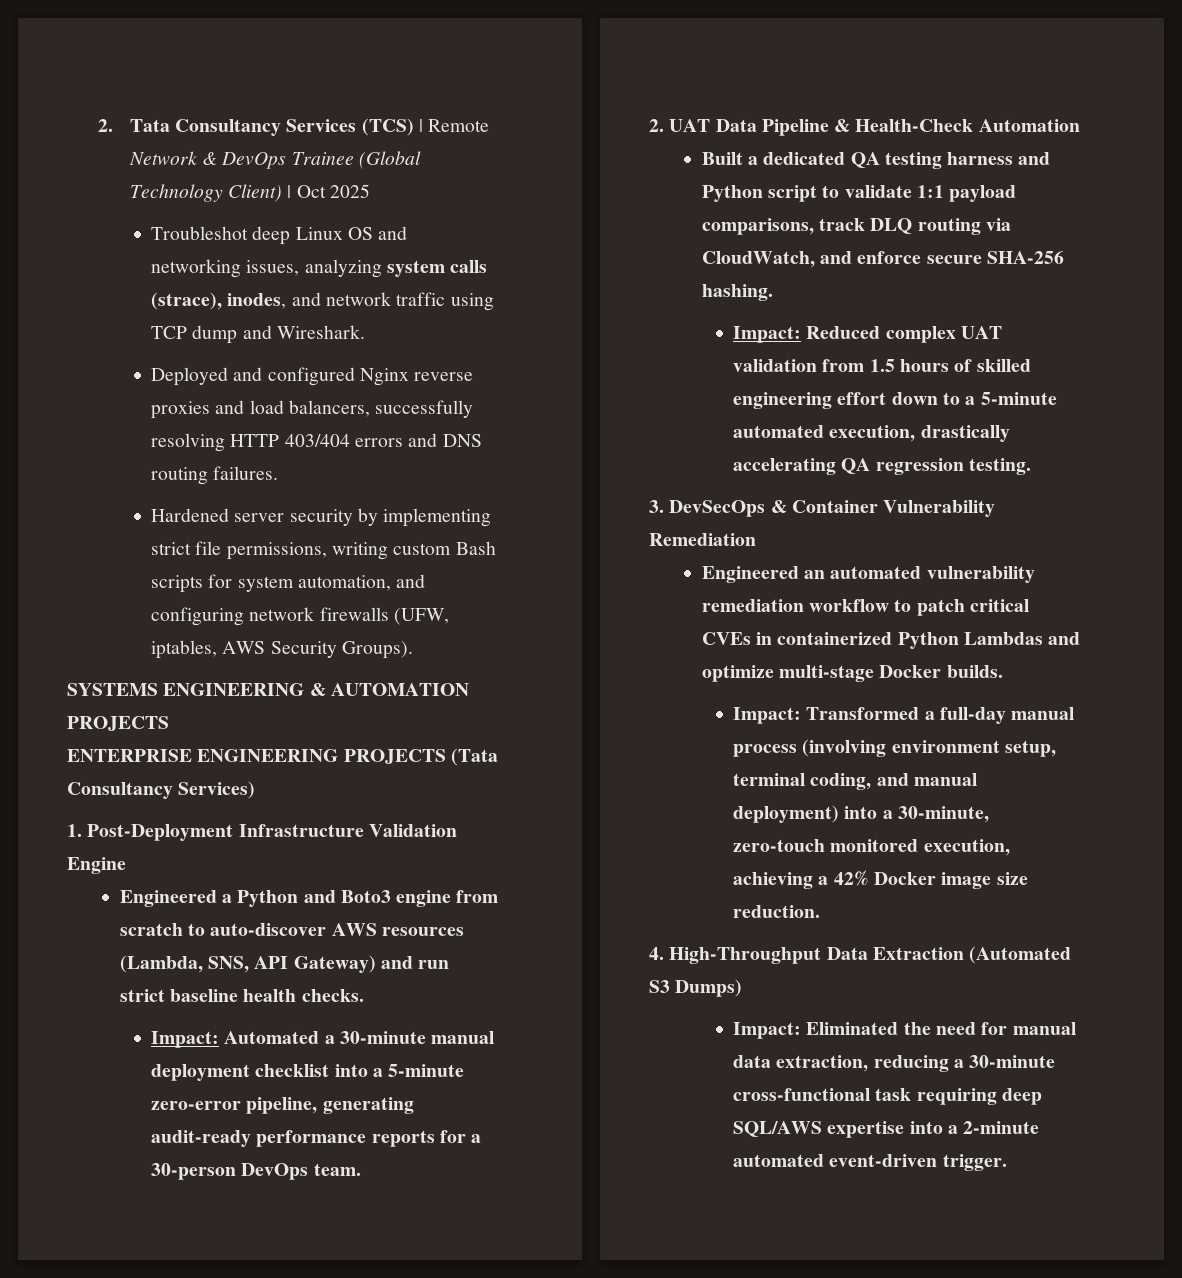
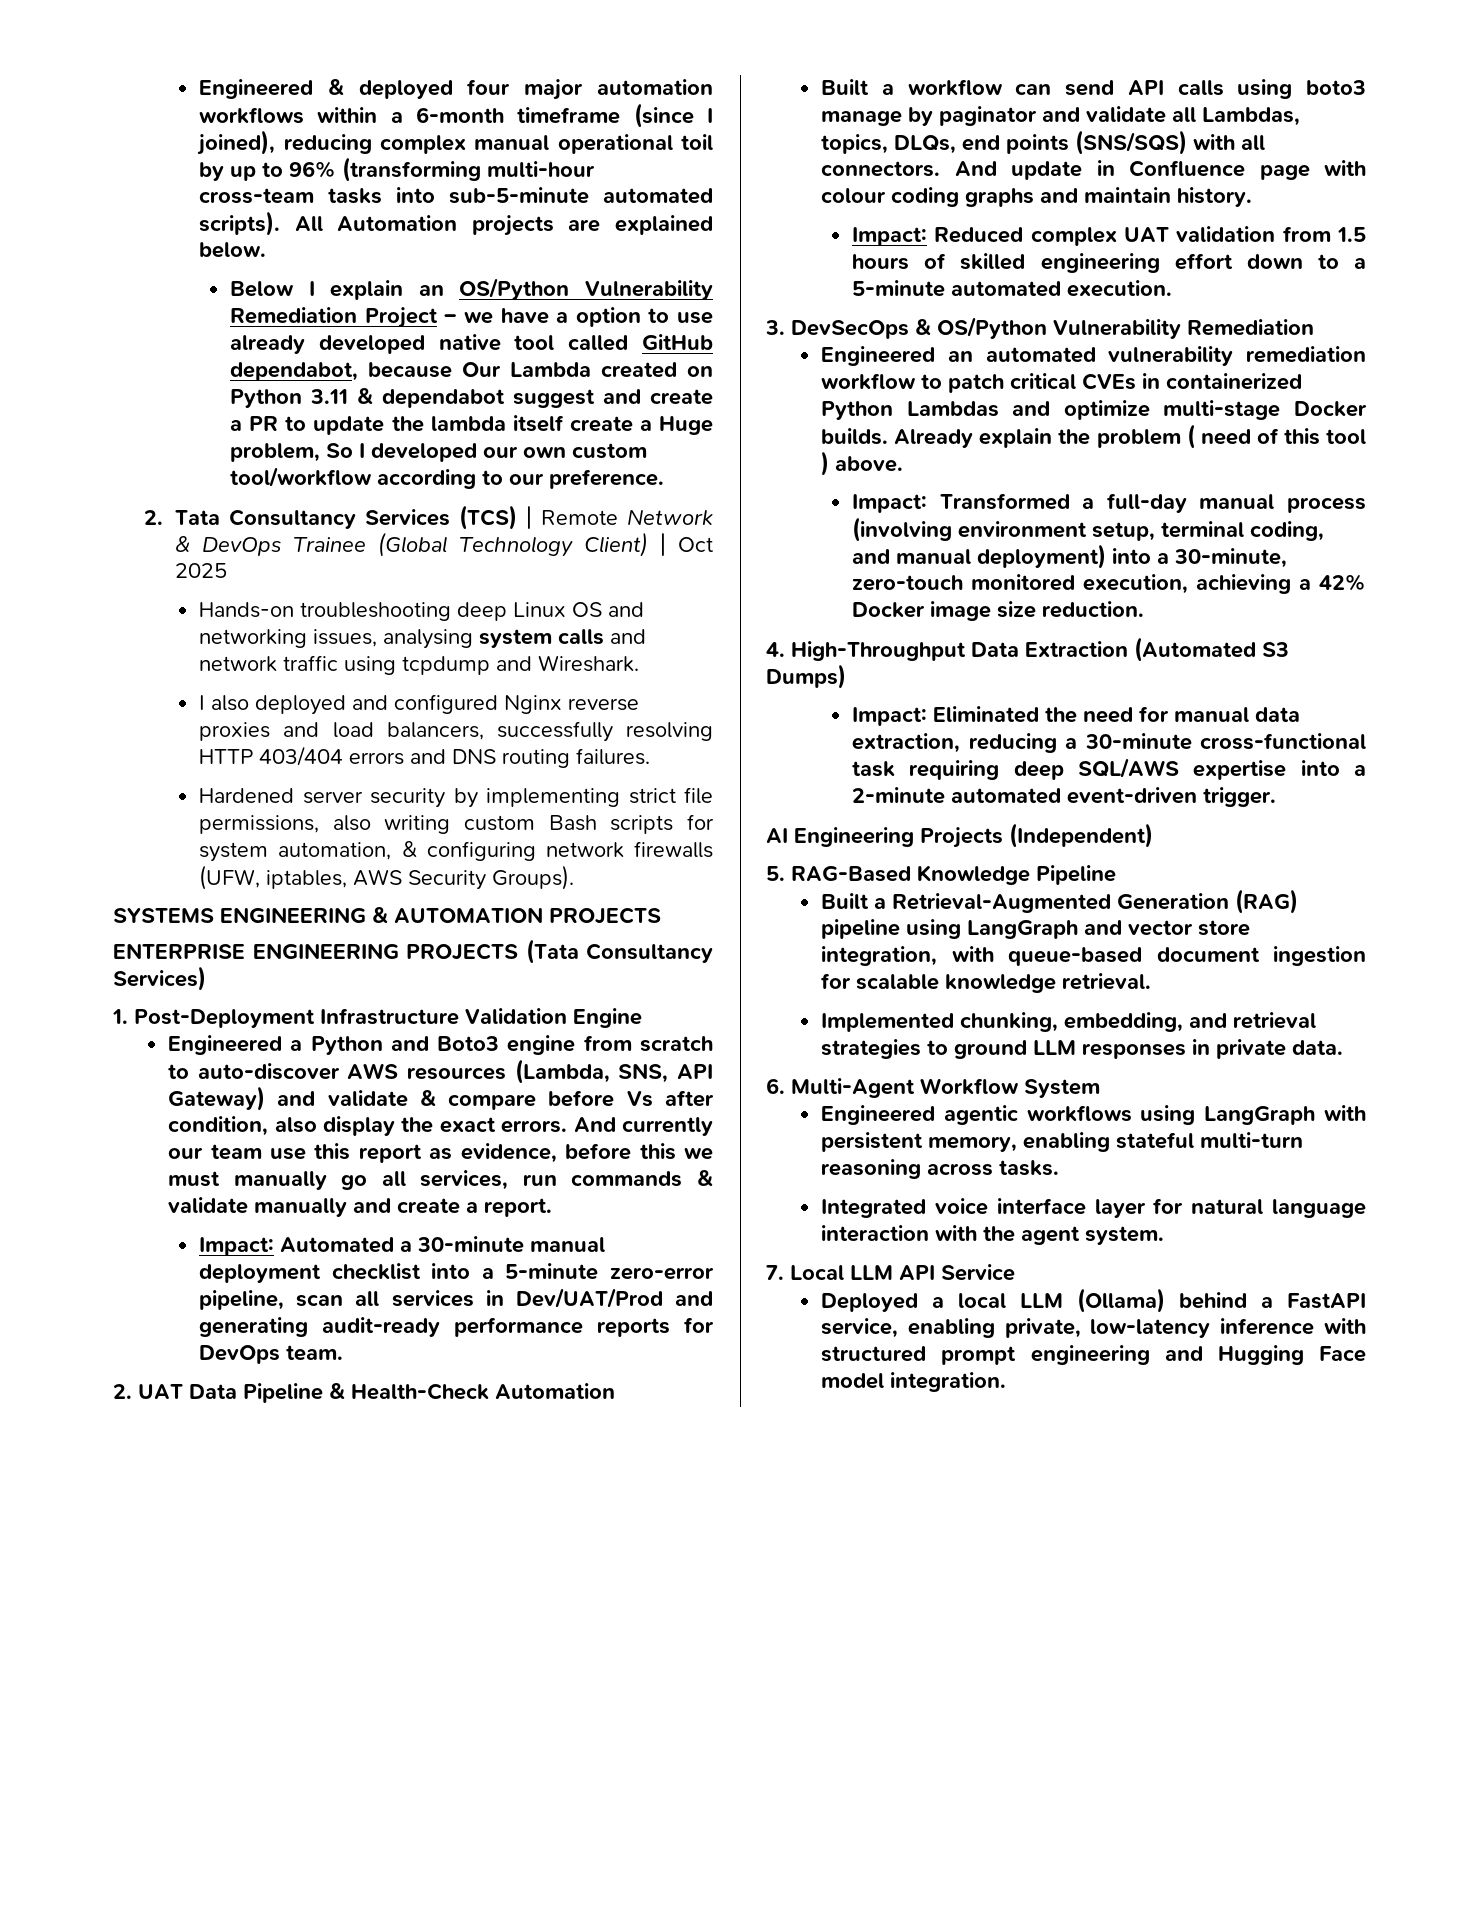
+ Engineered & deployed four major automation workflows within a 6-month timeframe (since I joined), reducing complex manual operational toil by up to 96% (transforming multi-hour cross-team tasks into sub-5-minute automated scripts). All Automation projects are explained below.
+ Below I explain an OS/Python Vulnerability Remediation Project – we have a option to use already developed native tool called GitHub dependabot, because Our Lambda created on Python 3.11 & dependabot suggest and create a PR to update the lambda itself create a Huge problem, So I developed our own custom tool/workflow according to our preference.
- Troubleshot deep Linux OS and networking issues, analyzing system calls (strace), inodes, and network traffic using TCP dump and Wireshark.
+ Hands-on troubleshooting deep Linux OS and networking issues, analysing system calls and network traffic using tcpdump and Wireshark.
- Deployed and configured Nginx reverse proxies and load balancers, successfully resolving HTTP 403/404 errors and DNS routing failures.
+ I also deployed and configured Nginx reverse proxies and load balancers, successfully resolving HTTP 403/404 errors and DNS routing failures.
- Hardened server security by implementing strict file permissions, writing custom Bash scripts for system automation, and configuring network firewalls (UFW, iptables, AWS Security Groups).
+ Hardened server security by implementing strict file permissions, also writing custom Bash scripts for system automation, & configuring network firewalls (UFW, iptables, AWS Security Groups).
- Engineered a Python and Boto3 engine from scratch to auto-discover AWS resources (Lambda, SNS, API Gateway) and run strict baseline health checks.
+ Engineered a Python and Boto3 engine from scratch to auto-discover AWS resources (Lambda, SNS, API Gateway) and validate & compare before Vs after condition, also display the exact errors. And currently our team use this report as evidence, before this we must manually go all services, run commands & validate manually and create a report.
- Impact: Automated a 30-minute manual deployment checklist into a 5-minute zero-error pipeline, generating audit-ready performance reports for a 30-person DevOps team.
+ Impact: Automated a 30-minute manual deployment checklist into a 5-minute zero-error pipeline, scan all services in Dev/UAT/Prod and generating audit-ready performance reports for DevOps team.
- Built a dedicated QA testing harness and Python script to validate 1:1 payload comparisons, track DLQ routing via CloudWatch, and enforce secure SHA-256 hashing.
+ Built a workflow can send API calls using boto3 manage by paginator and validate all Lambdas, topics, DLQs, end points (SNS/SQS) with all connectors. And update in Confluence page with colour coding graphs and maintain history.
- Impact: Reduced complex UAT validation from 1.5 hours of skilled engineering effort down to a 5-minute automated execution, drastically accelerating QA regression testing.
+ Impact: Reduced complex UAT validation from 1.5 hours of skilled engineering effort down to a 5-minute automated execution.
- 3. DevSecOps & Container Vulnerability Remediation
+ 3. DevSecOps & OS/Python Vulnerability Remediation
+ Already explain the problem ( need of this tool ) above.
+ AI Engineering Projects (Independent)
+ 5. RAG-Based Knowledge Pipeline
+ Built a Retrieval-Augmented Generation (RAG) pipeline using LangGraph and vector store integration, with queue-based document ingestion for scalable knowledge retrieval.
+ Implemented chunking, embedding, and retrieval strategies to ground LLM responses in private data.
+ 6. Multi-Agent Workflow System
+ Engineered agentic workflows using LangGraph with persistent memory, enabling stateful multi-turn reasoning across tasks.
+ Integrated voice interface layer for natural language interaction with the agent system.
+ 7. Local LLM API Service
+ Deployed a local LLM (Ollama) behind a FastAPI service, enabling private, low-latency inference with structured prompt engineering and Hugging Face model integration.

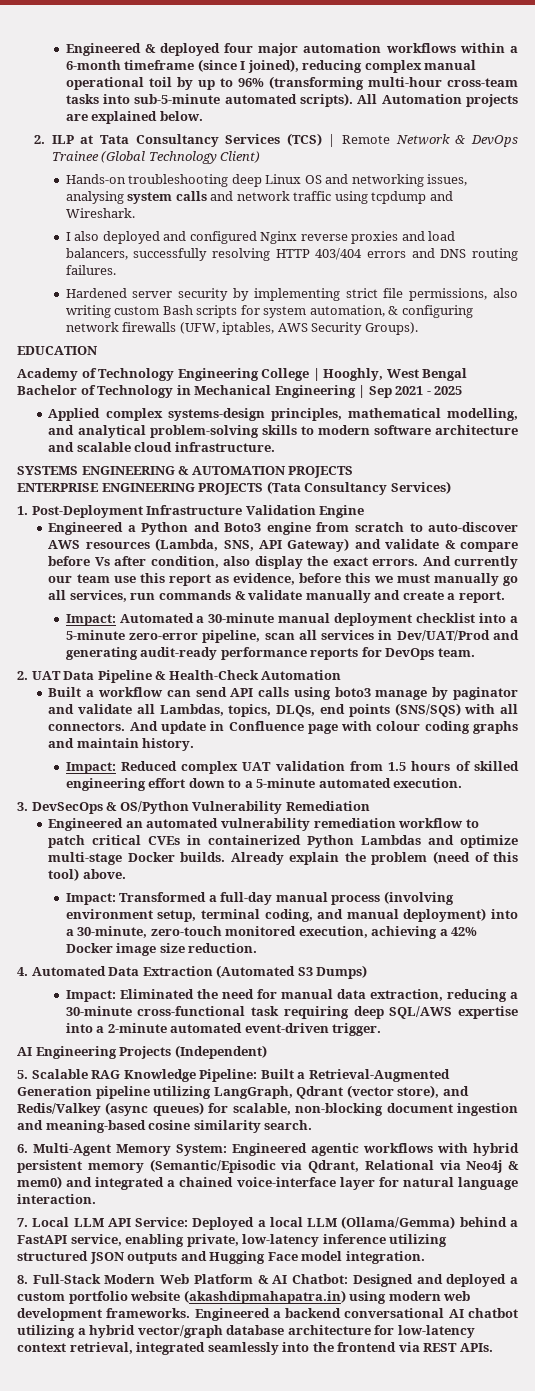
- Below I explain an OS/Python Vulnerability Remediation Project – we have a option to use already developed native tool called GitHub dependabot, because Our Lambda created on Python 3.11 & dependabot suggest and create a PR to update the lambda itself create a Huge problem, So I developed our own custom tool/workflow according to our preference.
- 2. Tata Consultancy Services (TCS) | Remote Network & DevOps Trainee (Global Technology Client) | Oct 2025
+ 2. ILP at Tata Consultancy Services (TCS) | Remote Network & DevOps Trainee (Global Technology Client)
+ EDUCATION
+ Academy of Technology Engineering College | Hooghly, West Bengal Bachelor of Technology in Mechanical Engineering | Sep 2021 - 2025
+ Applied complex systems-design principles, mathematical modelling, and analytical problem-solving skills to modern software architecture and scalable cloud infrastructure.
- Already explain the problem ( need of this tool ) above.
+ Already explain the problem (need of this tool) above.
- 4. High-Throughput Data Extraction (Automated S3 Dumps)
+ 4. Automated Data Extraction (Automated S3 Dumps)
- 5. RAG-Based Knowledge Pipeline
- Built a Retrieval-Augmented Generation (RAG) pipeline using LangGraph and vector store integration, with queue-based document ingestion for scalable knowledge retrieval.
- Implemented chunking, embedding, and retrieval strategies to ground LLM responses in private data.
+ 5. Scalable RAG Knowledge Pipeline: Built a Retrieval-Augmented Generation pipeline utilizing LangGraph, Qdrant (vector store), and Redis/Valkey (async queues) for scalable, non-blocking document ingestion and meaning-based cosine similarity search.
- 6. Multi-Agent Workflow System
- Engineered agentic workflows using LangGraph with persistent memory, enabling stateful multi-turn reasoning across tasks.
- Integrated voice interface layer for natural language interaction with the agent system.
+ 6. Multi-Agent Memory System: Engineered agentic workflows with hybrid persistent memory (Semantic/Episodic via Qdrant, Relational via Neo4j & mem0) and integrated a chained voice-interface layer for natural language interaction.
- 7. Local LLM API Service
- Deployed a local LLM (Ollama) behind a FastAPI service, enabling private, low-latency inference with structured prompt engineering and Hugging Face model integration.
+ 7. Local LLM API Service: Deployed a local LLM (Ollama/Gemma) behind a FastAPI service, enabling private, low-latency inference utilizing structured JSON outputs and Hugging Face model integration.
+ 8. Full-Stack Modern Web Platform & AI Chatbot: Designed and deployed a custom portfolio website (akashdipmahapatra.in) using modern web development frameworks. Engineered a backend conversational AI chatbot utilizing a hybrid vector/graph database architecture for low-latency context retrieval, integrated seamlessly into the frontend via REST APIs.

